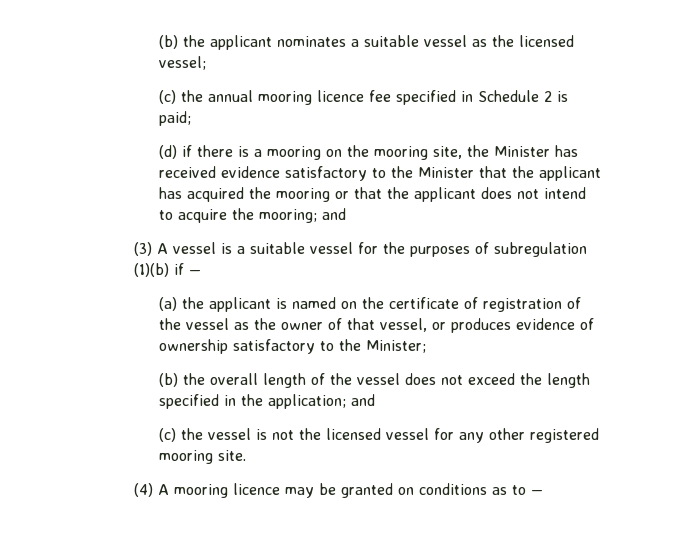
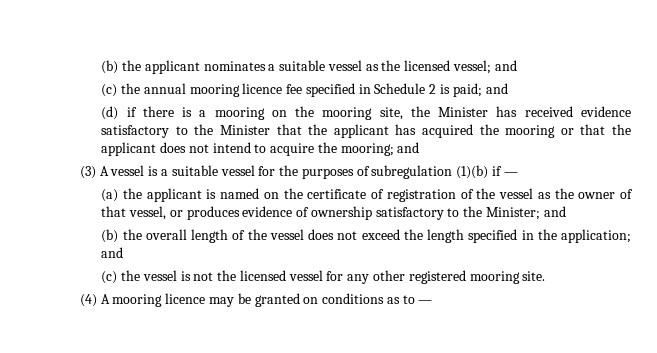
- (b) the applicant nominates a suitable vessel as the licensed vessel;
+ (b) the applicant nominates a suitable vessel as the licensed vessel; and
- (c) the annual mooring licence fee specified in Schedule 2 is paid;
+ (c) the annual mooring licence fee specified in Schedule 2 is paid; and
- (a) the applicant is named on the certificate of registration of the vessel as the owner of that vessel, or produces evidence of ownership satisfactory to the Minister;
+ (a) the applicant is named on the certificate of registration of the vessel as the owner of that vessel, or produces evidence of ownership satisfactory to the Minister; and

